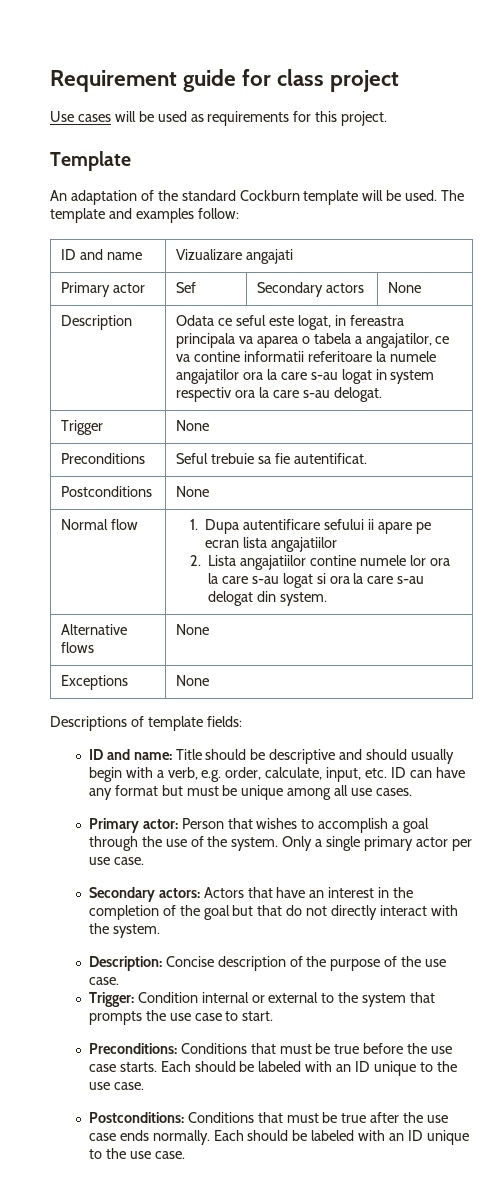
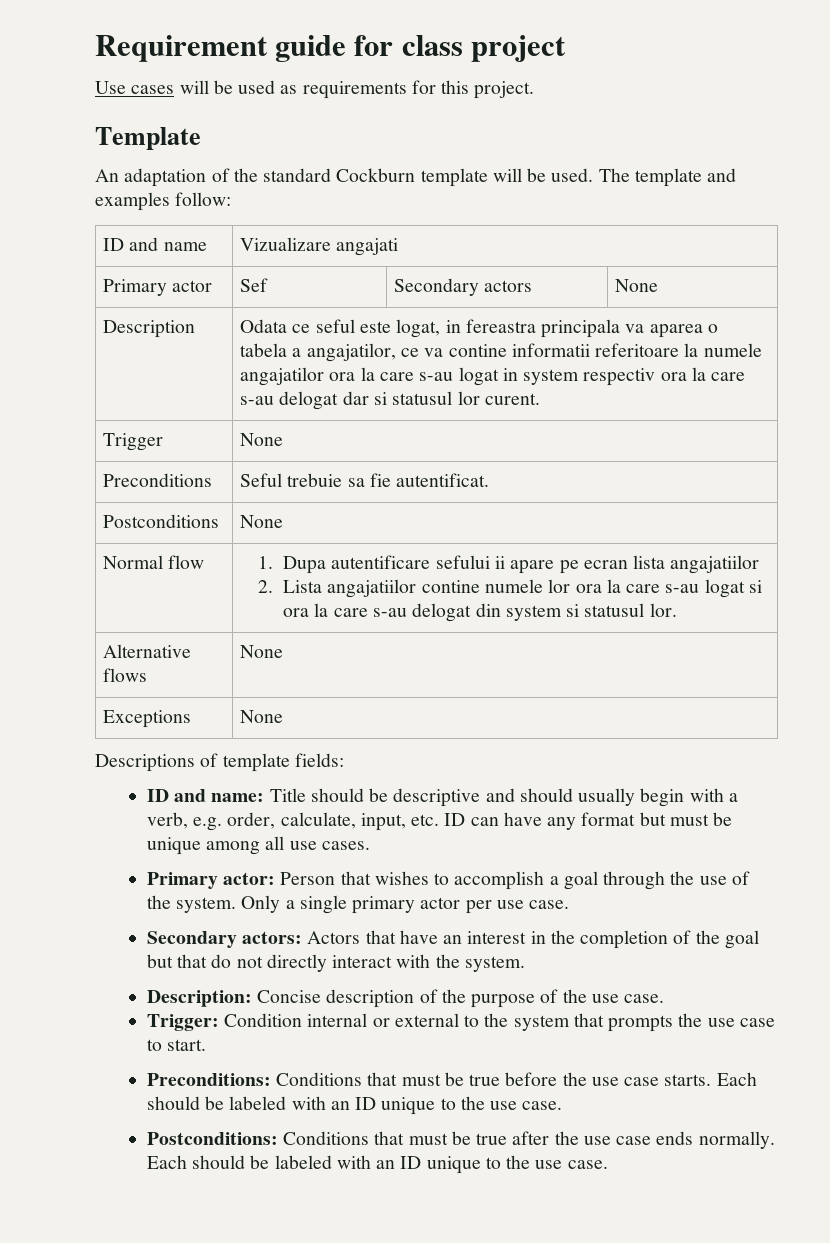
- Odata ce seful este logat, in fereastra principala va aparea o tabela a angajatilor, ce va contine informatii referitoare la numele angajatilor ora la care s-au logat in system respectiv ora la care s-au delogat.
+ Odata ce seful este logat, in fereastra principala va aparea o tabela a angajatilor, ce va contine informatii referitoare la numele angajatilor ora la care s-au logat in system respectiv ora la care s-au delogat dar si statusul lor curent.
  Normal flow | 1. Dupa autentificare sefului ii apare pe ecran lista angajatiilor
- 2. Lista angajatiilor contine numele lor ora la care s-au logat si ora la care s-au delogat din system.
+ 2. Lista angajatiilor contine numele lor ora la care s-au logat si ora la care s-au delogat din system si statusul lor.

